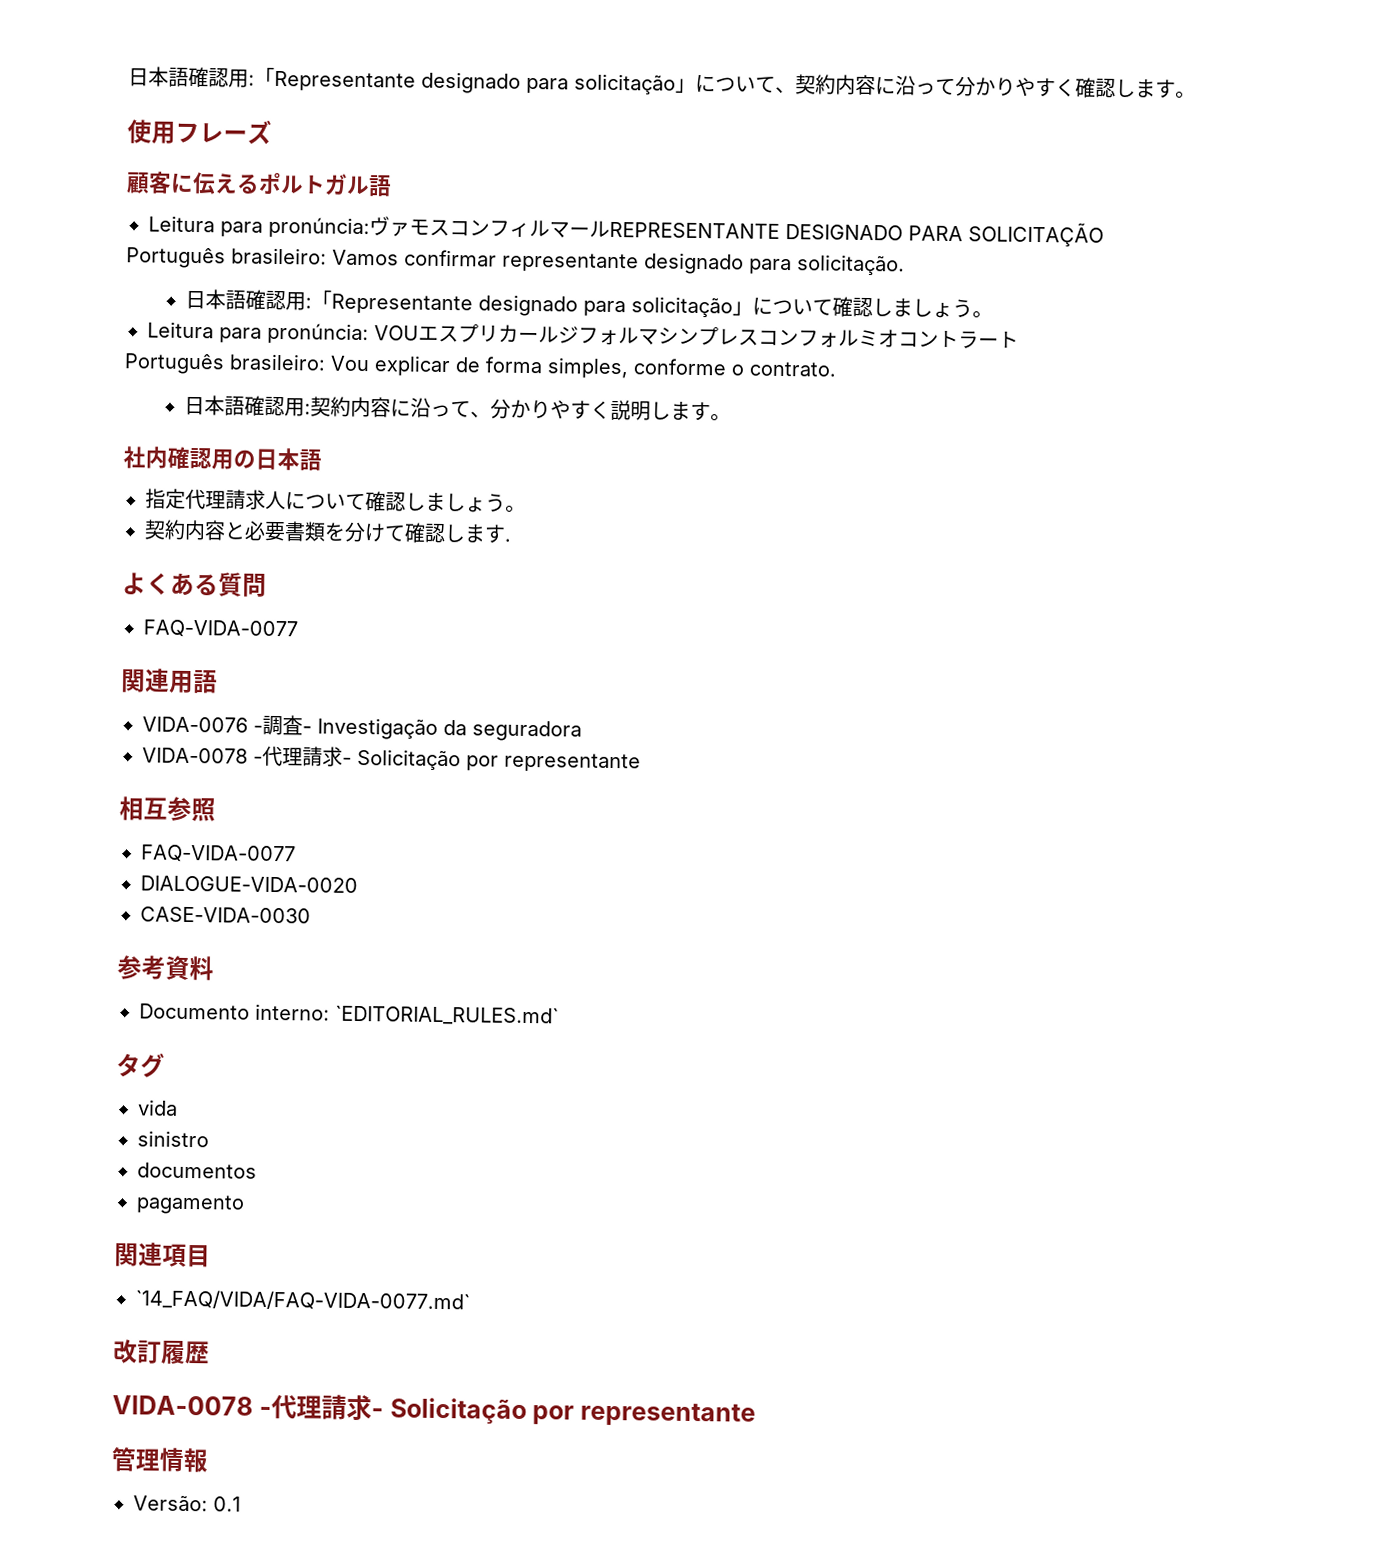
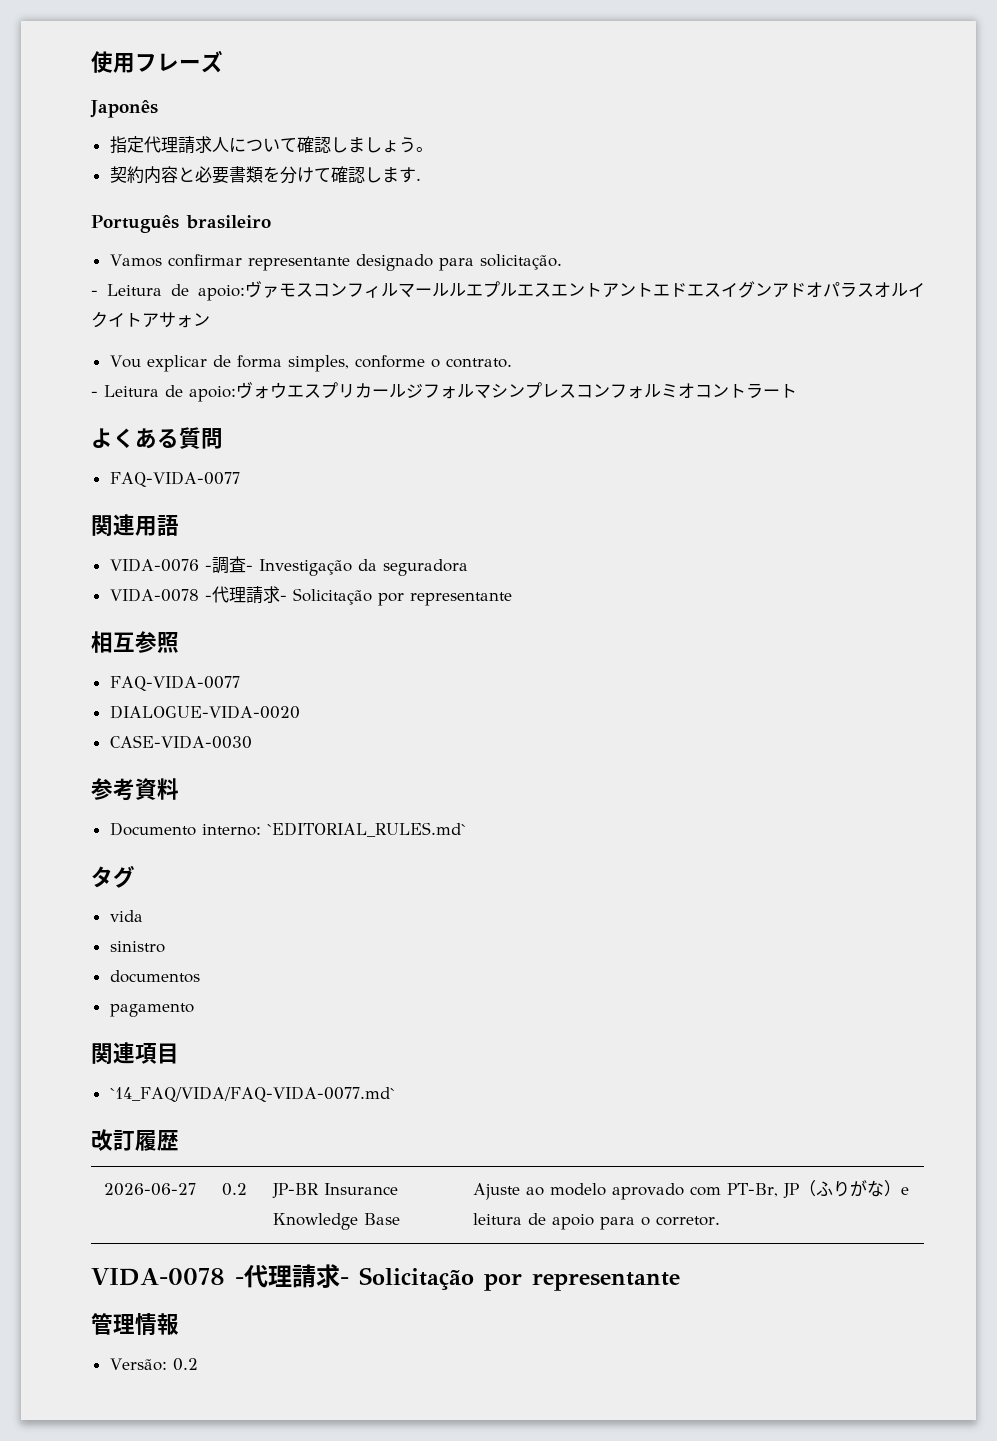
- 日本語確認用:「Representante designado para solicitação」について、契約内容に沿って分かりやすく確認します。
  使用フレーズ
- 顧客に伝えるポルトガル語
- Leitura para pronúncia:ヴァモスコンフィルマールREPRESENTANTE DESIGNADO PARA SOLICITAÇÃO
- Português brasileiro: Vamos confirmar representante designado para solicitação.
- 日本語確認用:「Representante designado para solicitação」について確認しましょう。
- Leitura para pronúncia: VOUエスプリカールジフォルマシンプレスコンフォルミオコントラート
- Português brasileiro: Vou explicar de forma simples, conforme o contrato.
- 日本語確認用:契約内容に沿って、分かりやすく説明します。
- 社内確認用の日本語
+ Japonês
+ Português brasileiro
+ Vamos confirmar representante designado para solicitação.
+ - Leitura de apoio:ヴァモスコンフィルマールルエプルエスエントアントエドエスイグンアドオパラスオルイクイトアサォン
+ Vou explicar de forma simples, conforme o contrato.
+ - Leitura de apoio:ヴォウエスプリカールジフォルマシンプレスコンフォルミオコントラート
+ 2026-06-27 | 0.2 | JP-BR Insurance Knowledge Base | Ajuste ao modelo aprovado com PT-Br, JP（ふりがな）e leitura de apoio para o corretor.
- Versão: 0.1
+ Versão: 0.2

